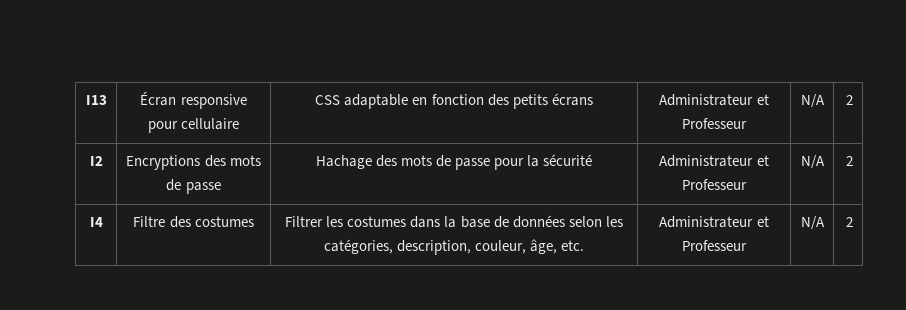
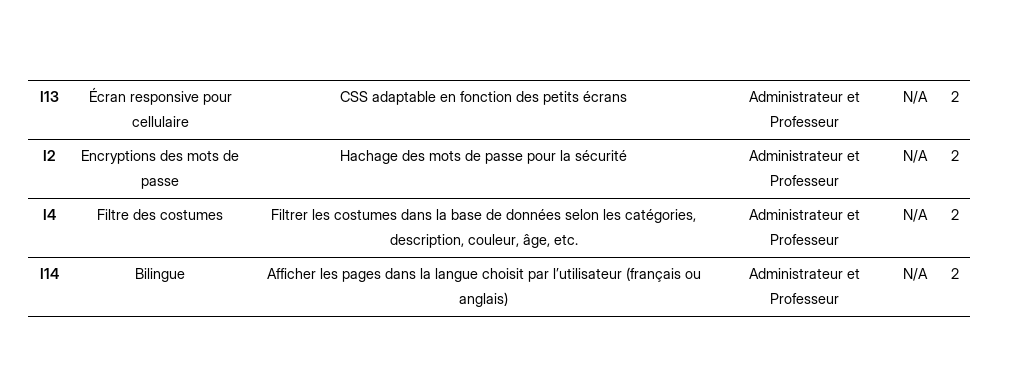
+ I14 | Bilingue | Afficher les pages dans la langue choisit par l’utilisateur (français ou anglais) | Administrateur et Professeur | N/A | 2

